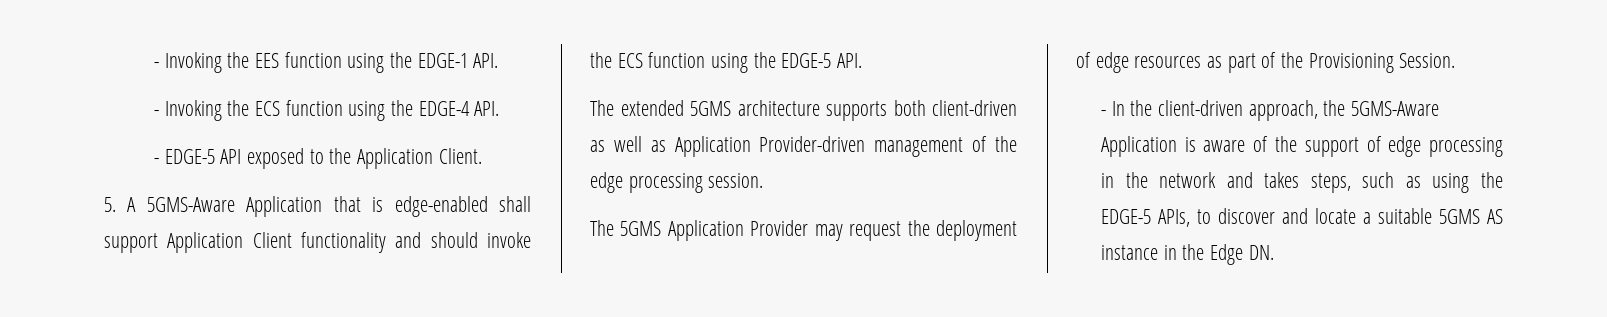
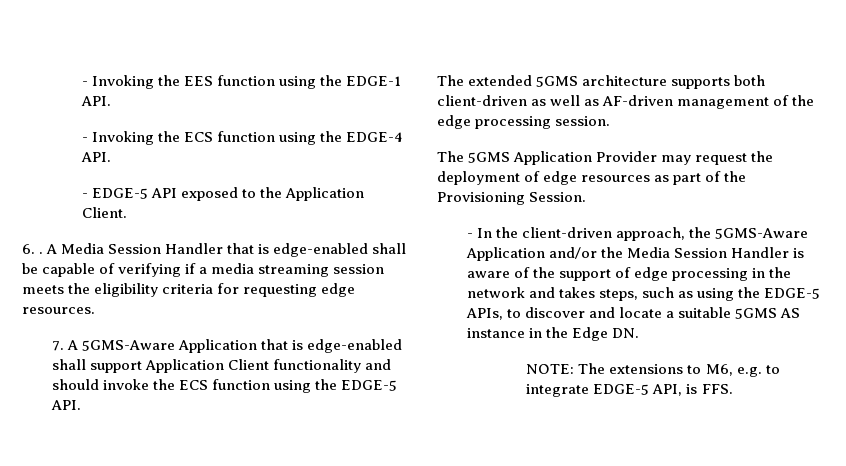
- 5. A 5GMS-Aware Application that is edge-enabled shall support Application Client functionality and should invoke the ECS function using the EDGE-5 API.
+ 6. . A Media Session Handler that is edge-enabled shall be capable of verifying if a media streaming session meets the eligibility criteria for requesting edge resources.
+ 7. A 5GMS-Aware Application that is edge-enabled shall support Application Client functionality and should invoke the ECS function using the EDGE-5 API.
- The extended 5GMS architecture supports both client-driven as well as Application Provider-driven management of the edge processing session.
+ The extended 5GMS architecture supports both client-driven as well as AF-driven management of the edge processing session.
- - In the client-driven approach, the 5GMS-Aware Application is aware of the support of edge processing in the network and takes steps, such as using the EDGE-5 APIs, to discover and locate a suitable 5GMS AS instance in the Edge DN.
+ - In the client-driven approach, the 5GMS-Aware Application and/or the Media Session Handler is aware of the support of edge processing in the network and takes steps, such as using the EDGE-5 APIs, to discover and locate a suitable 5GMS AS instance in the Edge DN.
+ NOTE: The extensions to M6, e.g. to integrate EDGE-5 API, is FFS.

